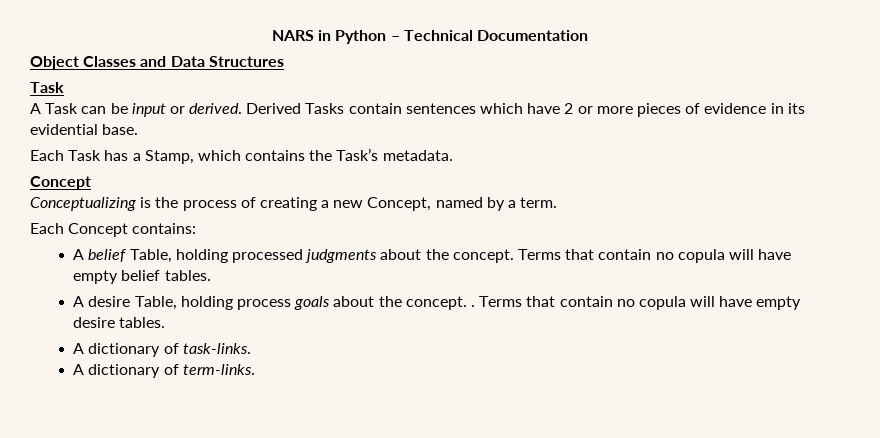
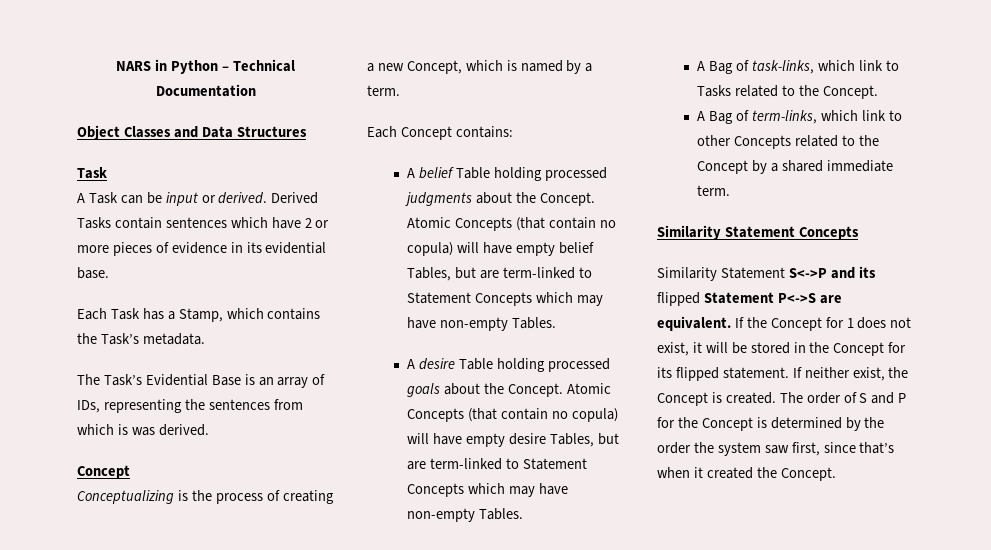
+ The Task’s Evidential Base is an array of IDs, representing the sentences from which is was derived.
- Conceptualizing is the process of creating a new Concept, named by a term.
+ Conceptualizing is the process of creating a new Concept, which is named by a term.
- A belief Table, holding processed judgments about the concept. Terms that contain no copula will have empty belief tables.
- A desire Table, holding process goals about the concept. . Terms that contain no copula will have empty desire tables.
- A dictionary of task-links.
- A dictionary of term-links.
+ A belief Table holding processed judgments about the Concept. Atomic Concepts (that contain no copula) will have empty belief Tables, but are term-linked to Statement Concepts which may have non-empty Tables.
+ A desire Table holding processed goals about the Concept. Atomic Concepts (that contain no copula) will have empty desire Tables, but are term-linked to Statement Concepts which may have non-empty Tables.
+ A Bag of task-links, which link to Tasks related to the Concept.
+ A Bag of term-links, which link to other Concepts related to the Concept by a shared immediate term.
+ Similarity Statement Concepts
+ Similarity Statement S<->P and its flipped Statement P<->S are equivalent. If the Concept for 1 does not exist, it will be stored in the Concept for its flipped statement. If neither exist, the Concept is created. The order of S and P for the Concept is determined by the order the system saw first, since that’s when it created the Concept.

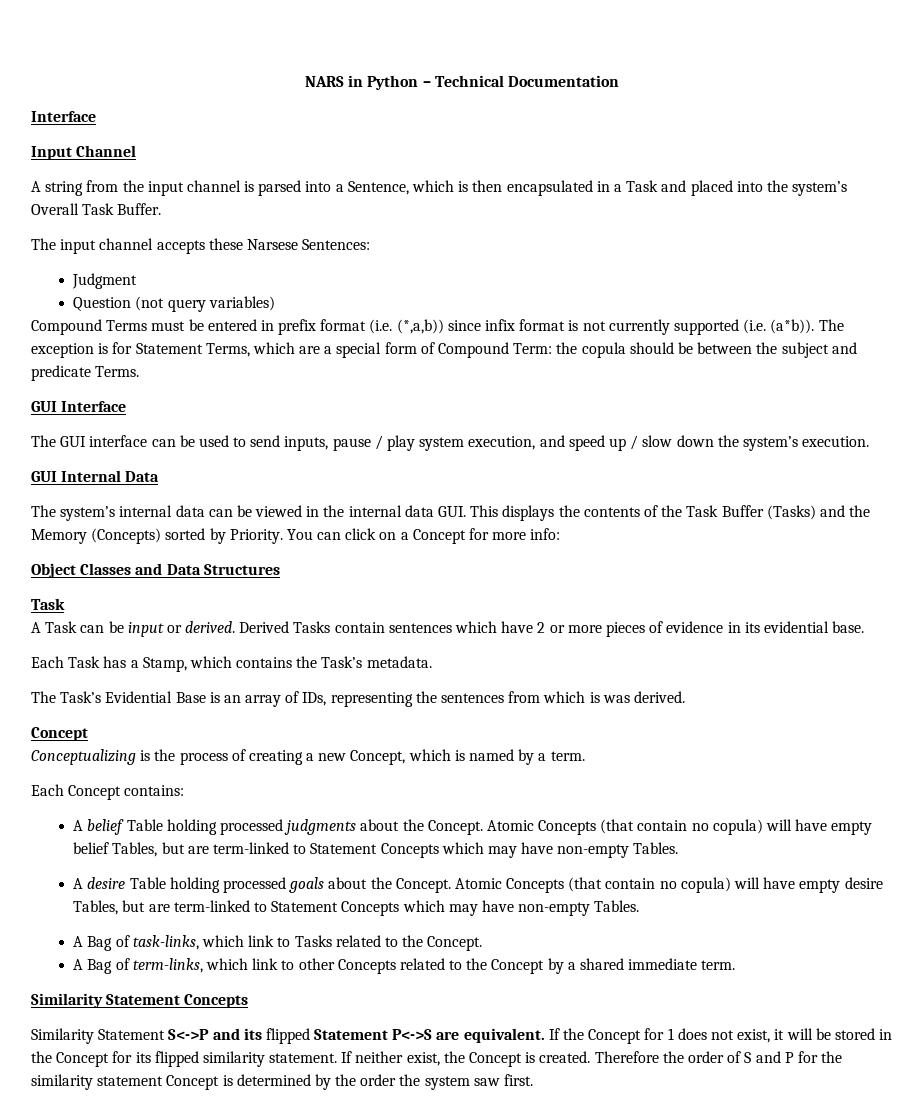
  NARS in Python – Technical Documentation
+ Interface
+ Input Channel
+ A string from the input channel is parsed into a Sentence, which is then encapsulated in a Task and placed into the system’s Overall Task Buffer.
+ The input channel accepts these Narsese Sentences:
+ Judgment
+ Question (not query variables)
+ Compound Terms must be entered in prefix format (i.e. (*,a,b)) since infix format is not currently supported (i.e. (a*b)). The exception is for Statement Terms, which are a special form of Compound Term: the copula should be between the subject and predicate Terms.
+ GUI Interface
+ The GUI interface can be used to send inputs, pause / play system execution, and speed up / slow down the system’s execution.
+ GUI Internal Data
+ The system’s internal data can be viewed in the internal data GUI. This displays the contents of the Task Buffer (Tasks) and the Memory (Concepts) sorted by Priority. You can click on a Concept for more info:
- If the Concept for 1 does not exist, it will be stored in the Concept for its flipped statement.
+ If the Concept for 1 does not exist, it will be stored in the Concept for its flipped similarity statement.
- The order of S and P for the Concept is determined by the order the system saw first, since that’s when it created the Concept.
+ Therefore the order of S and P for the similarity statement Concept is determined by the order the system saw first.

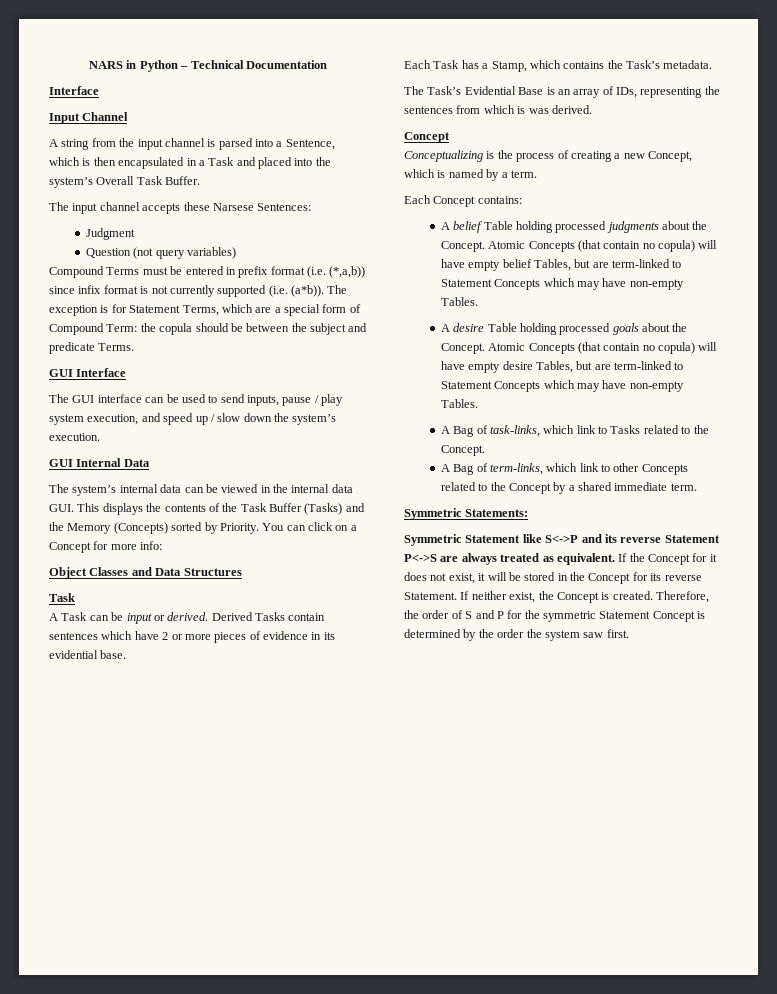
- Similarity Statement Concepts
- Similarity Statement S<->P and its flipped Statement P<->S are equivalent.
+ Symmetric Statements:
+ Symmetric Statement like S<->P and its reverse Statement P<->S are always treated as equivalent.
- If the Concept for 1 does not exist, it will be stored in the Concept for its flipped similarity statement.
+ If the Concept for it does not exist, it will be stored in the Concept for its reverse Statement.
- Therefore the order of S and P for the similarity statement Concept is determined by the order the system saw first.
+ Therefore, the order of S and P for the symmetric Statement Concept is determined by the order the system saw first.

